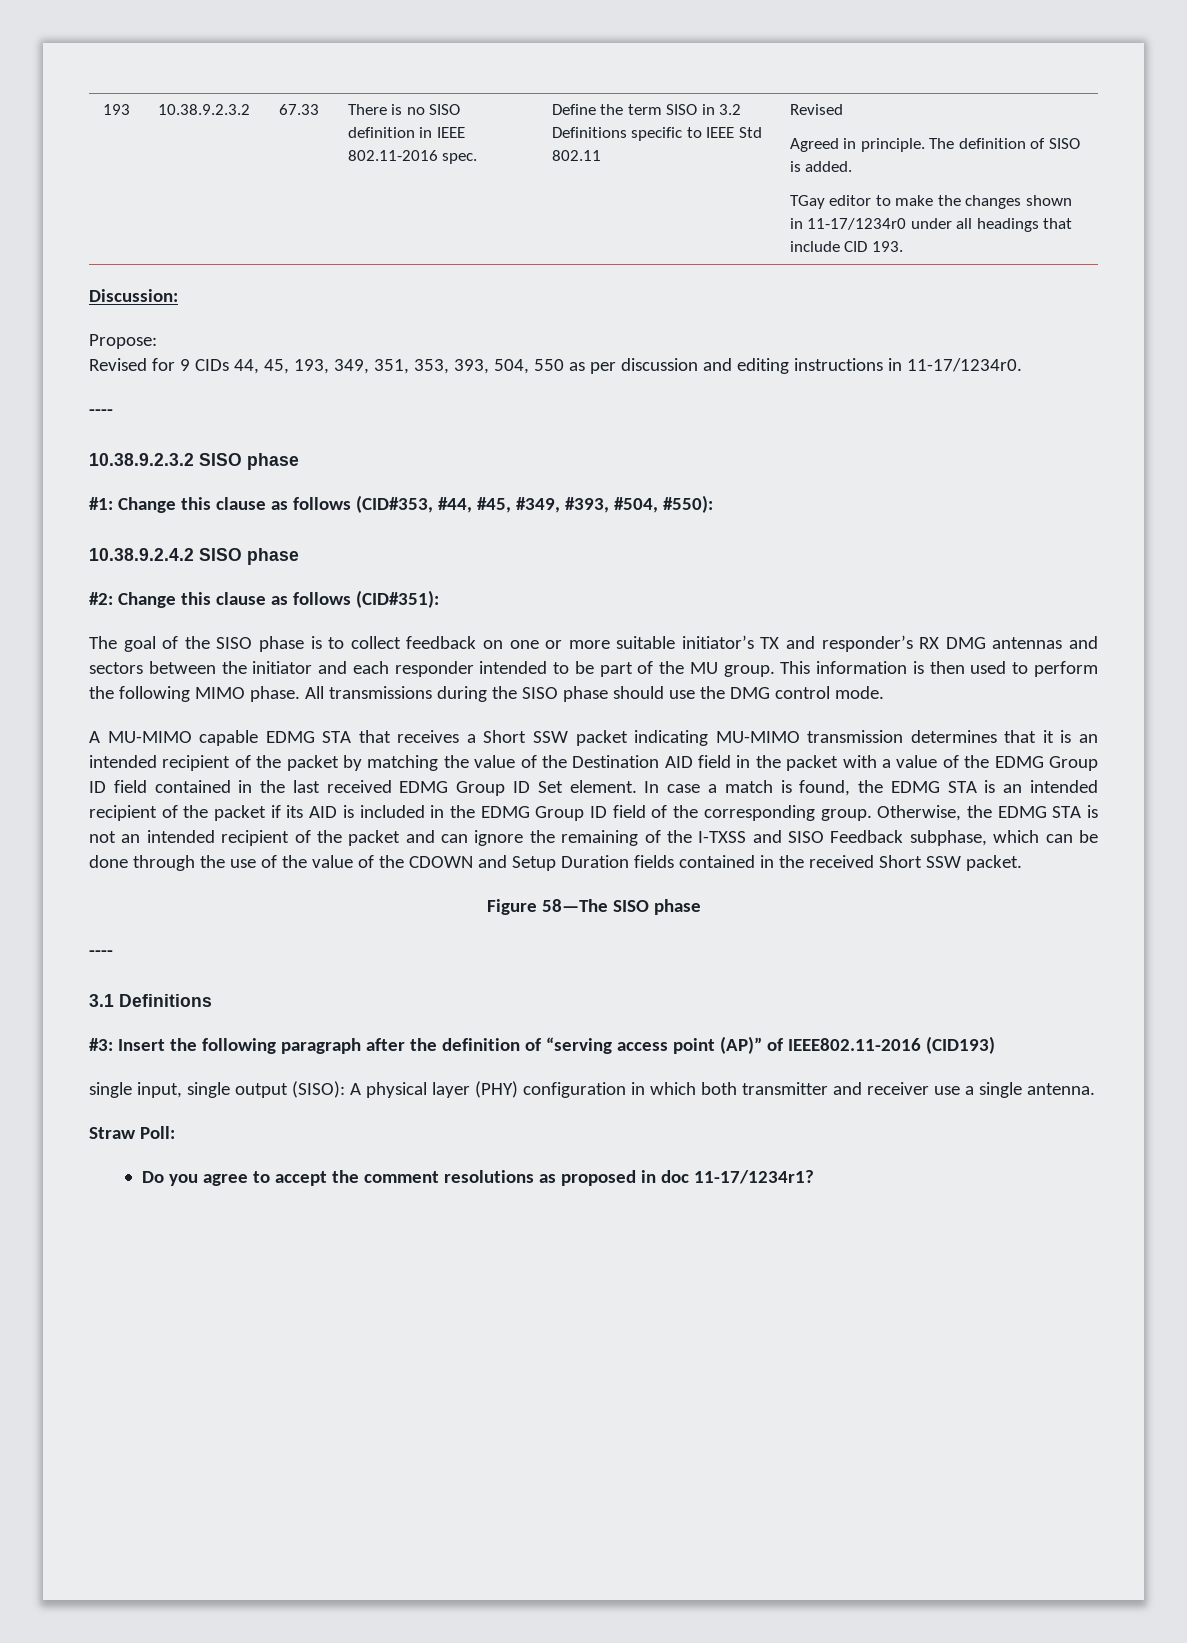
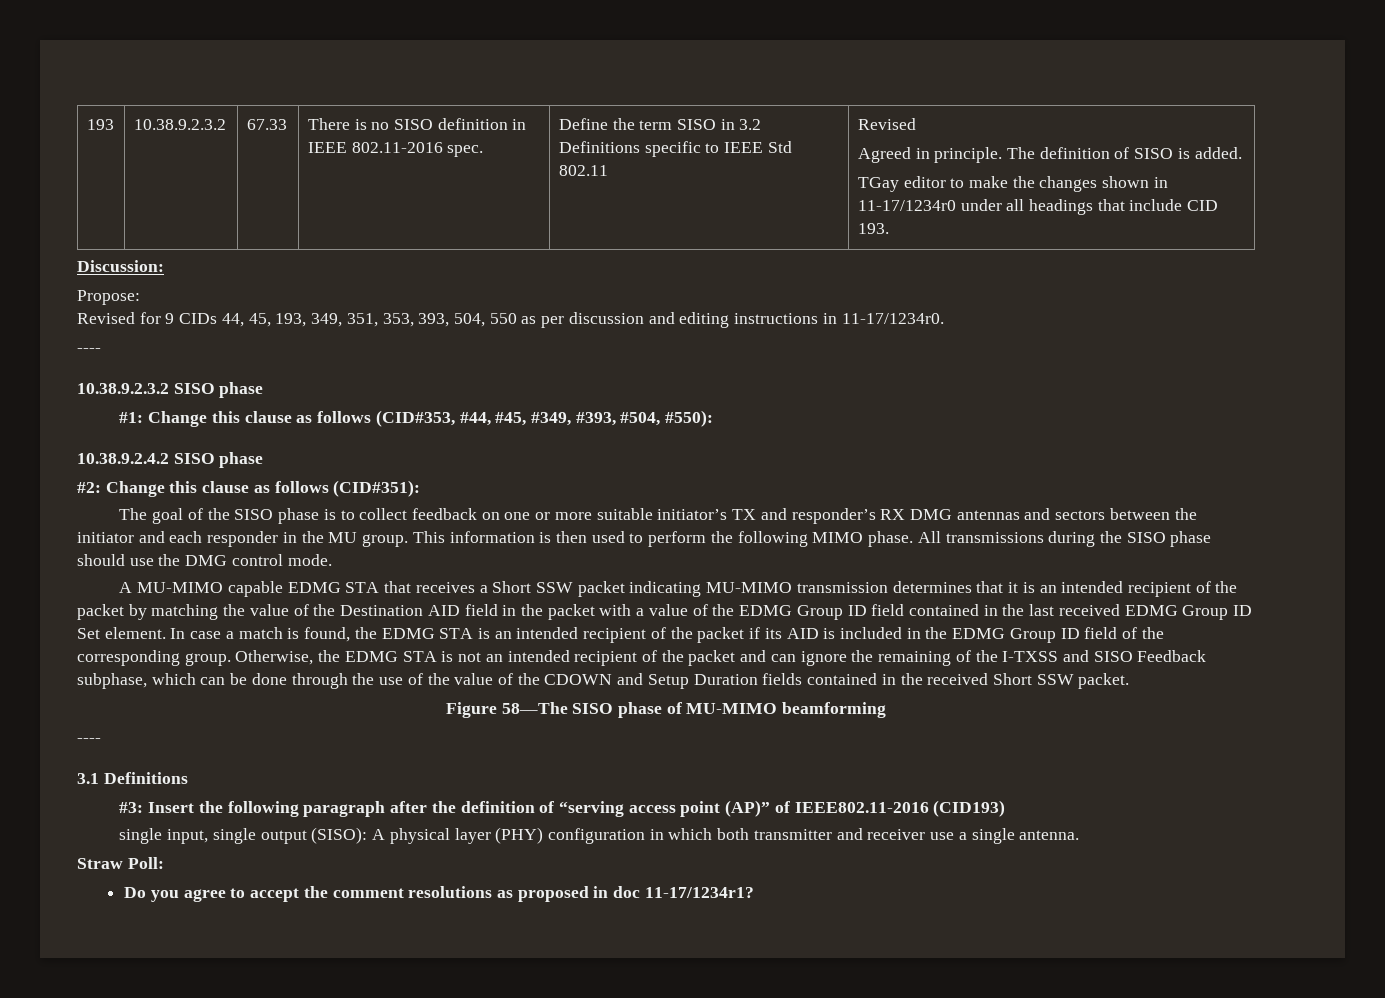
- The goal of the SISO phase is to collect feedback on one or more suitable initiator’s TX and responder’s RX DMG antennas and sectors between the initiator and each responder intended to be part of the MU group.
+ The goal of the SISO phase is to collect feedback on one or more suitable initiator’s TX and responder’s RX DMG antennas and sectors between the initiator and each responder in the MU group.
- Figure 58—The SISO phase
+ Figure 58—The SISO phase of MU-MIMO beamforming

